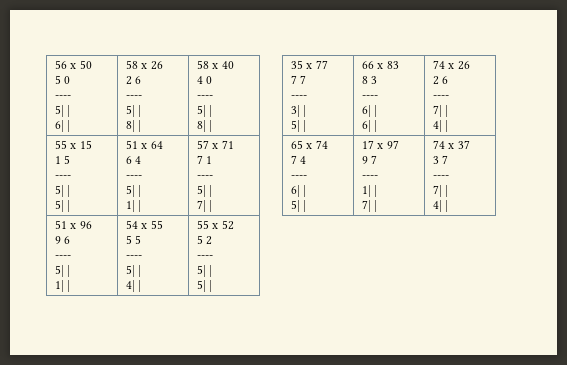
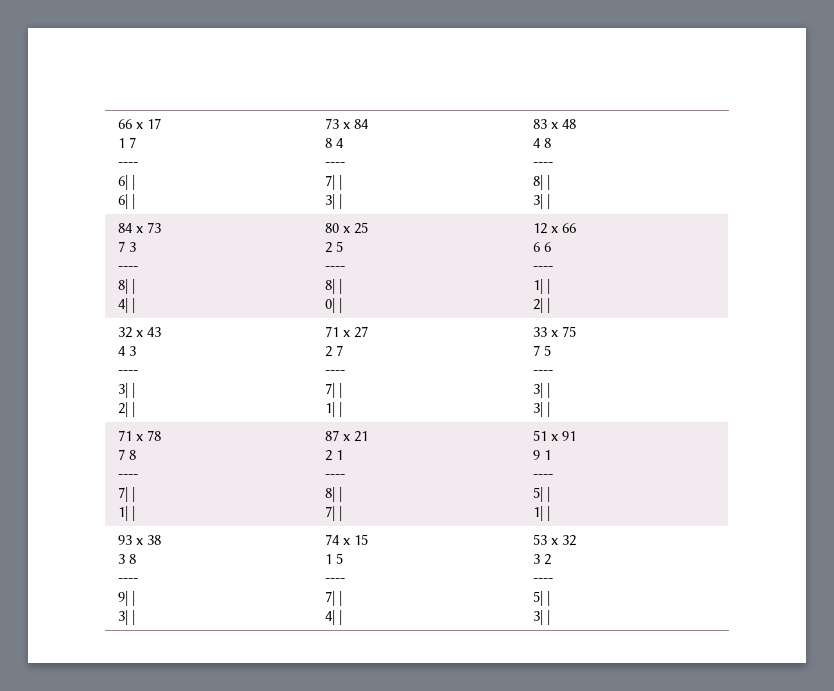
- 56 x 50
- 5 0
+ 66 x 17
+ 1 7
+ ----
+ 6| |
+ 6| | | 73 x 84
+ 8 4
+ ----
+ 7| |
+ 3| | | 83 x 48
+ 4 8
+ ----
+ 8| |
+ 3| |
+ 84 x 73
+ 7 3
+ ----
+ 8| |
+ 4| | | 80 x 25
+ 2 5
+ ----
+ 8| |
+ 0| | | 12 x 66
+ 6 6
+ ----
+ 1| |
+ 2| |
+ 32 x 43
+ 4 3
+ ----
+ 3| |
+ 2| | | 71 x 27
+ 2 7
+ ----
+ 7| |
+ 1| | | 33 x 75
+ 7 5
+ ----
+ 3| |
+ 3| |
+ 71 x 78
+ 7 8
+ ----
+ 7| |
+ 1| | | 87 x 21
+ 2 1
+ ----
+ 8| |
+ 7| | | 51 x 91
+ 9 1
  ----
  5| |
- 6| | | 58 x 26
- 2 6
+ 1| |
+ 93 x 38
+ 3 8
+ ----
+ 9| |
+ 3| | | 74 x 15
+ 1 5
+ ----
+ 7| |
+ 4| | | 53 x 32
+ 3 2
  ----
  5| |
- 8| | | 58 x 40
- 4 0
- ----
- 5| |
- 8| |
- 55 x 15
- 1 5
- ----
- 5| |
- 5| | | 51 x 64
- 6 4
- ----
- 5| |
- 1| | | 57 x 71
- 7 1
- ----
- 5| |
- 7| |
- 51 x 96
- 9 6
- ----
- 5| |
- 1| | | 54 x 55
- 5 5
- ----
- 5| |
- 4| | | 55 x 52
- 5 2
- ----
- 5| |
- 5| |
- 35 x 77
- 7 7
- ----
  3| |
- 5| | | 66 x 83
- 8 3
- ----
- 6| |
- 6| | | 74 x 26
- 2 6
- ----
- 7| |
- 4| |
- 65 x 74
- 7 4
- ----
- 6| |
- 5| | | 17 x 97
- 9 7
- ----
- 1| |
- 7| | | 74 x 37
- 3 7
- ----
- 7| |
- 4| |

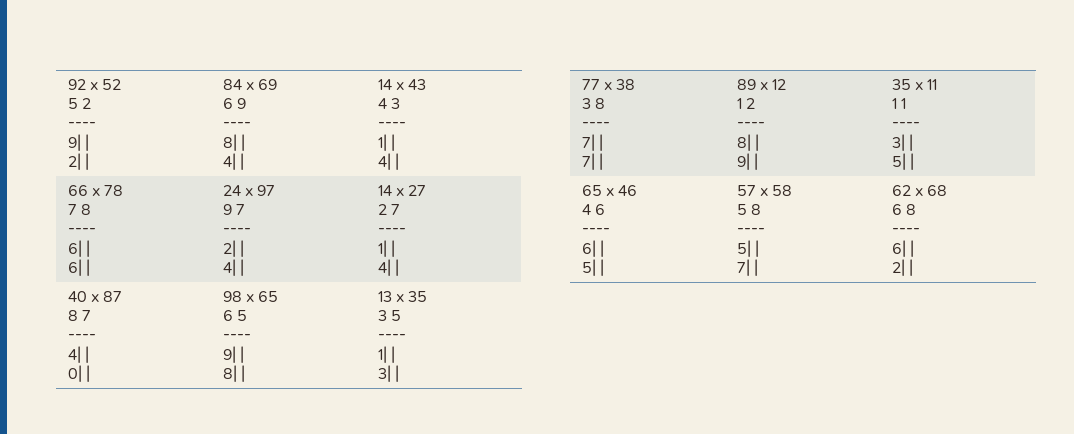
- 66 x 17
- 1 7
+ 92 x 52
+ 5 2
+ ----
+ 9| |
+ 2| | | 84 x 69
+ 6 9
+ ----
+ 8| |
+ 4| | | 14 x 43
+ 4 3
+ ----
+ 1| |
+ 4| |
+ 66 x 78
+ 7 8
  ----
  6| |
- 6| | | 73 x 84
- 8 4
+ 6| | | 24 x 97
+ 9 7
+ ----
+ 2| |
+ 4| | | 14 x 27
+ 2 7
+ ----
+ 1| |
+ 4| |
+ 40 x 87
+ 8 7
+ ----
+ 4| |
+ 0| | | 98 x 65
+ 6 5
+ ----
+ 9| |
+ 8| | | 13 x 35
+ 3 5
+ ----
+ 1| |
+ 3| |
+ 77 x 38
+ 3 8
  ----
  7| |
- 3| | | 83 x 48
- 4 8
+ 7| | | 89 x 12
+ 1 2
  ----
  8| |
- 3| |
- 84 x 73
- 7 3
- ----
- 8| |
- 4| | | 80 x 25
- 2 5
- ----
- 8| |
- 0| | | 12 x 66
- 6 6
- ----
- 1| |
- 2| |
- 32 x 43
- 4 3
+ 9| | | 35 x 11
+ 1 1
  ----
  3| |
- 2| | | 71 x 27
- 2 7
+ 5| |
+ 65 x 46
+ 4 6
  ----
- 7| |
- 1| | | 33 x 75
- 7 5
- ----
- 3| |
- 3| |
- 71 x 78
- 7 8
- ----
- 7| |
- 1| | | 87 x 21
- 2 1
- ----
- 8| |
- 7| | | 51 x 91
- 9 1
+ 6| |
+ 5| | | 57 x 58
+ 5 8
  ----
  5| |
- 1| |
- 93 x 38
- 3 8
+ 7| | | 62 x 68
+ 6 8
  ----
- 9| |
- 3| | | 74 x 15
- 1 5
- ----
- 7| |
- 4| | | 53 x 32
- 3 2
- ----
- 5| |
- 3| |
+ 6| |
+ 2| |

